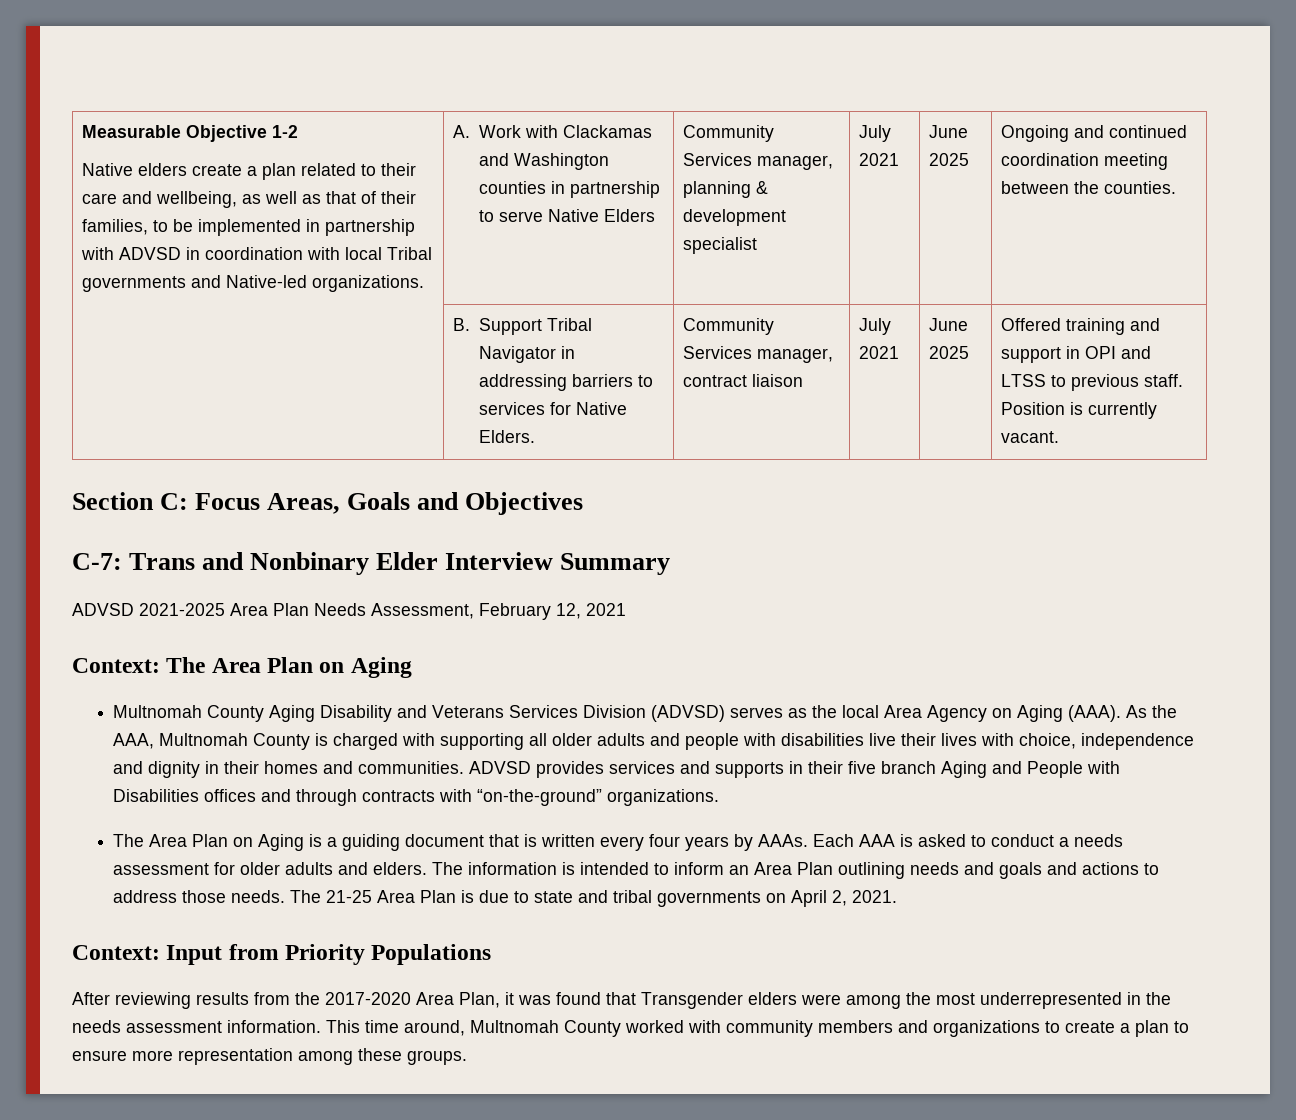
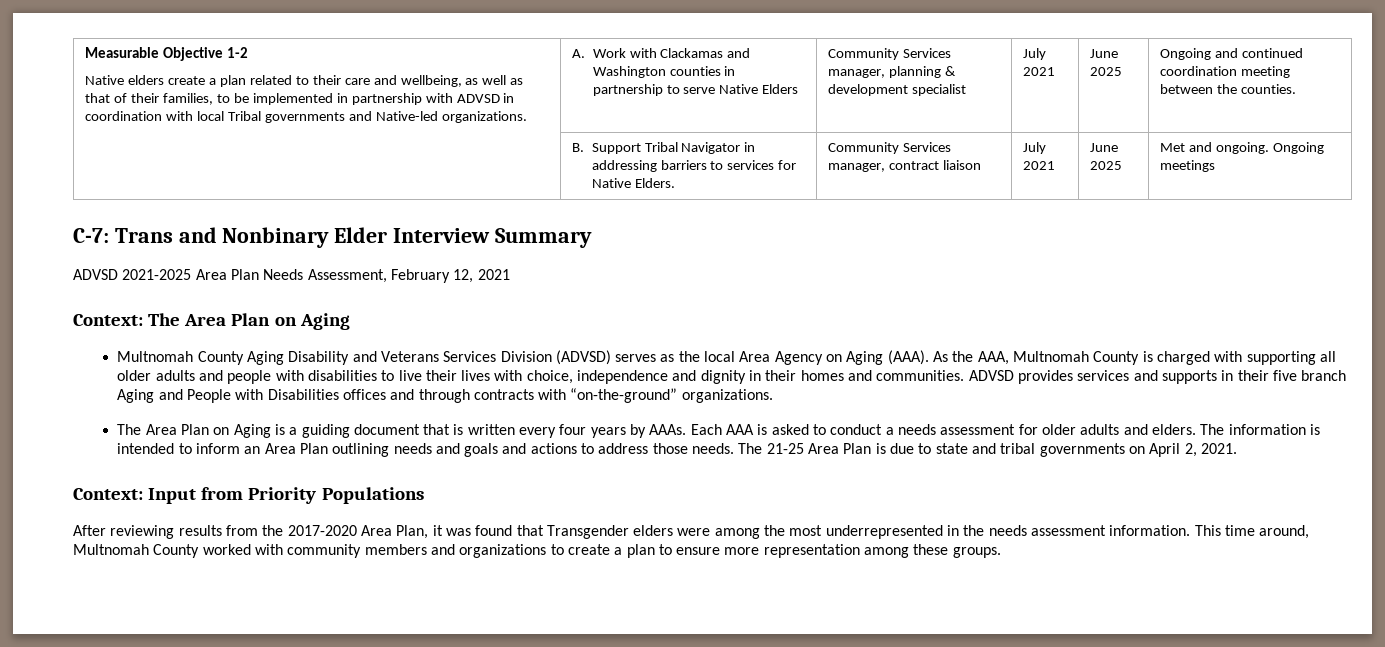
- | B. Support Tribal Navigator in addressing barriers to services for Native Elders. | Community Services manager, contract liaison | July 2021 | June 2025 | Offered training and support in OPI and LTSS to previous staff. Position is currently vacant.
- Section C: Focus Areas, Goals and Objectives
+ | B. Support Tribal Navigator in addressing barriers to services for Native Elders. | Community Services manager, contract liaison | July 2021 | June 2025 | Met and ongoing. Ongoing meetings
- As the AAA, Multnomah County is charged with supporting all older adults and people with disabilities live their lives with choice, independence and dignity in their homes and communities.
+ As the AAA, Multnomah County is charged with supporting all older adults and people with disabilities to live their lives with choice, independence and dignity in their homes and communities.

